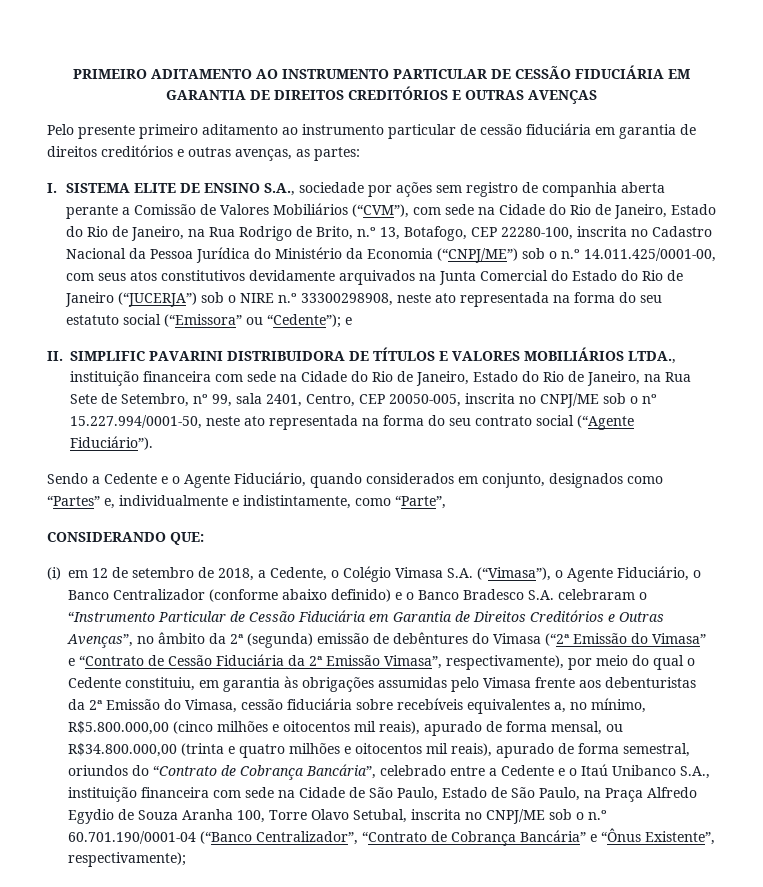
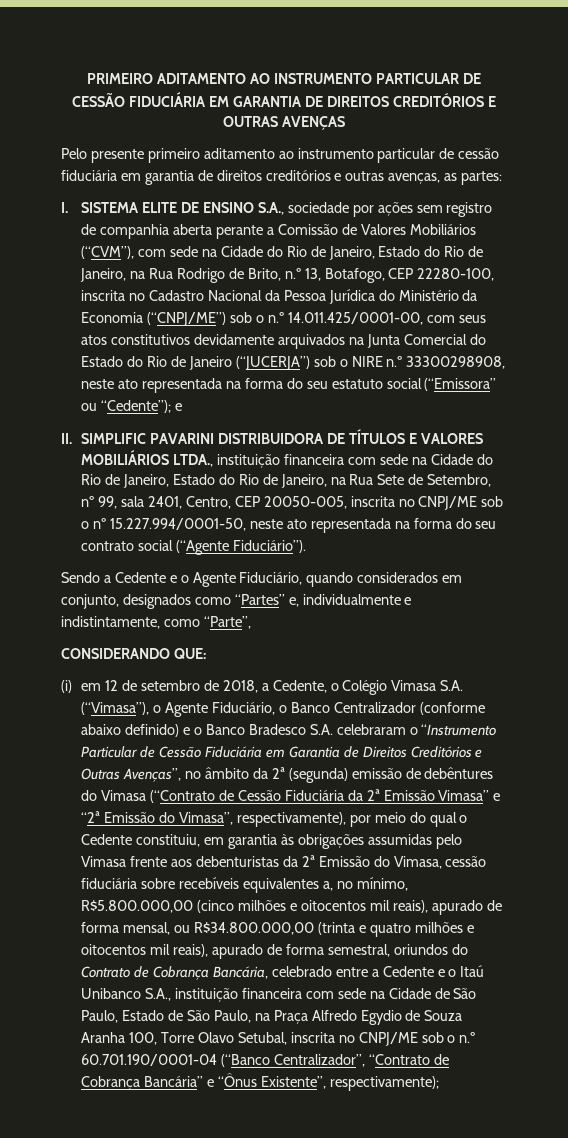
- (i) em 12 de setembro de 2018, a Cedente, o Colégio Vimasa S.A. (“Vimasa”), o Agente Fiduciário, o Banco Centralizador (conforme abaixo definido) e o Banco Bradesco S.A. celebraram o “Instrumento Particular de Cessão Fiduciária em Garantia de Direitos Creditórios e Outras Avenças”, no âmbito da 2ª (segunda) emissão de debêntures do Vimasa (“2ª Emissão do Vimasa” e “Contrato de Cessão Fiduciária da 2ª Emissão Vimasa”, respectivamente), por meio do qual o Cedente constituiu, em garantia às obrigações assumidas pelo Vimasa frente aos debenturistas da 2ª Emissão do Vimasa, cessão fiduciária sobre recebíveis equivalentes a, no mínimo, R$5.800.000,00 (cinco milhões e oitocentos mil reais), apurado de forma mensal, ou R$34.800.000,00 (trinta e quatro milhões e oitocentos mil reais), apurado de forma semestral, oriundos do “Contrato de Cobrança Bancária”, celebrado entre a Cedente e o Itaú Unibanco S.A., instituição financeira com sede na Cidade de São Paulo, Estado de São Paulo, na Praça Alfredo Egydio de Souza Aranha 100, Torre Olavo Setubal, inscrita no CNPJ/ME sob o n.º 60.701.190/0001-04 (“Banco Centralizador”, “Contrato de Cobrança Bancária” e “Ônus Existente”, respectivamente);
+ (i) em 12 de setembro de 2018, a Cedente, o Colégio Vimasa S.A. (“Vimasa”), o Agente Fiduciário, o Banco Centralizador (conforme abaixo definido) e o Banco Bradesco S.A. celebraram o “Instrumento Particular de Cessão Fiduciária em Garantia de Direitos Creditórios e Outras Avenças”, no âmbito da 2ª (segunda) emissão de debêntures do Vimasa (“Contrato de Cessão Fiduciária da 2ª Emissão Vimasa” e “2ª Emissão do Vimasa”, respectivamente), por meio do qual o Cedente constituiu, em garantia às obrigações assumidas pelo Vimasa frente aos debenturistas da 2ª Emissão do Vimasa, cessão fiduciária sobre recebíveis equivalentes a, no mínimo, R$5.800.000,00 (cinco milhões e oitocentos mil reais), apurado de forma mensal, ou R$34.800.000,00 (trinta e quatro milhões e oitocentos mil reais), apurado de forma semestral, oriundos do Contrato de Cobrança Bancária, celebrado entre a Cedente e o Itaú Unibanco S.A., instituição financeira com sede na Cidade de São Paulo, Estado de São Paulo, na Praça Alfredo Egydio de Souza Aranha 100, Torre Olavo Setubal, inscrita no CNPJ/ME sob o n.º 60.701.190/0001-04 (“Banco Centralizador”, “Contrato de Cobrança Bancária” e “Ônus Existente”, respectivamente);

